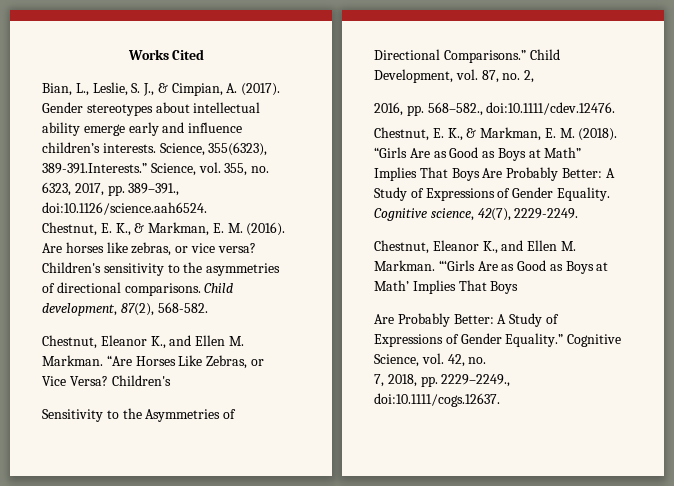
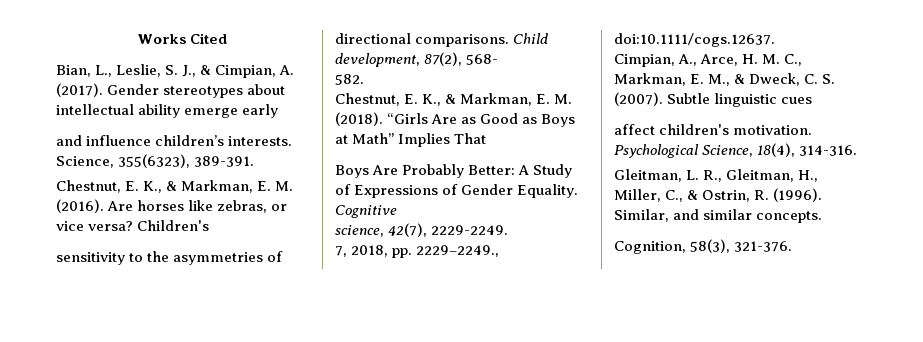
- Gender stereotypes about intellectual ability emerge early and influence children’s interests.
+ Gender stereotypes about intellectual ability emerge early
+ and influence children’s interests.
- Science, 355(6323), 389-391.Interests.” Science, vol. 355, no. 6323, 2017, pp. 389–391., doi:10.1126/science.aah6524.
+ Science, 355(6323), 389-391.
- Children's sensitivity to the asymmetries of directional comparisons.
+ Children's
+ sensitivity to the asymmetries of directional comparisons.
- Child development, 87(2), 568-582.
- Chestnut, Eleanor K., and Ellen M. Markman. “Are Horses Like Zebras, or Vice Versa? Children's
- Sensitivity to the Asymmetries of Directional Comparisons.” Child Development, vol. 87, no. 2,
- 2016, pp. 568–582., doi:10.1111/cdev.12476.
+ Child development, 87(2), 568-
+ 582.
- “Girls Are as Good as Boys at Math” Implies That Boys Are Probably Better: A Study of Expressions of Gender Equality.
+ “Girls Are as Good as Boys at Math” Implies That
+ Boys Are Probably Better: A Study of Expressions of Gender Equality.
- Cognitive science, 42(7), 2229-2249.
+ Cognitive
+ science, 42(7), 2229-2249.
- Chestnut, Eleanor K., and Ellen M. Markman. “‘Girls Are as Good as Boys at Math’ Implies That Boys
- Are Probably Better: A Study of Expressions of Gender Equality.” Cognitive Science, vol. 42, no.
+ Cimpian, A., Arce, H. M. C., Markman, E. M., & Dweck, C. S. (2007). Subtle linguistic cues
+ affect children's motivation. Psychological Science, 18(4), 314-316.
+ Gleitman, L. R., Gleitman, H., Miller, C., & Ostrin, R. (1996). Similar, and similar concepts.
+ Cognition, 58(3), 321-376.

